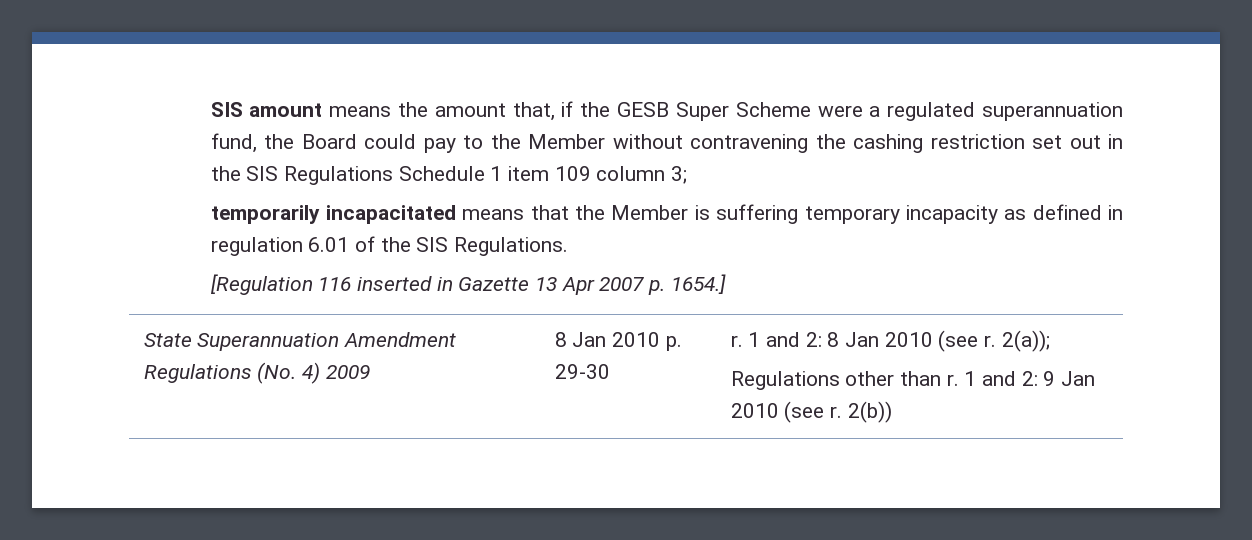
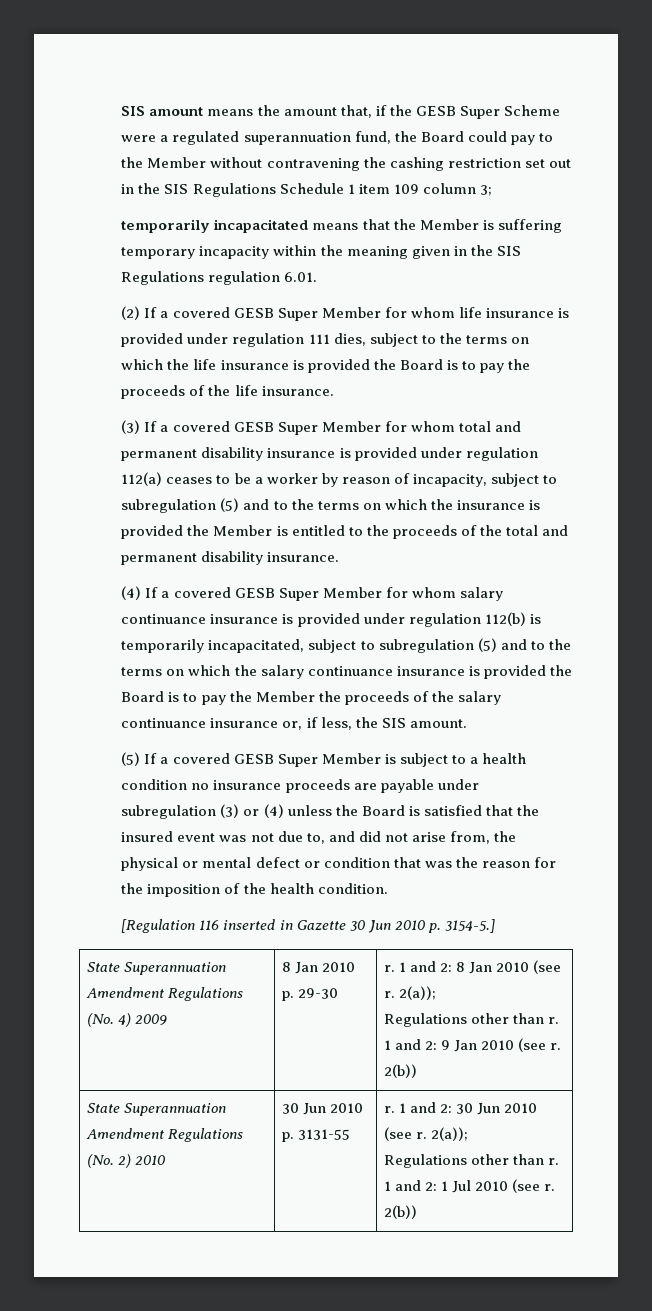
- temporarily incapacitated means that the Member is suffering temporary incapacity as defined in regulation 6.01 of the SIS Regulations.
+ temporarily incapacitated means that the Member is suffering temporary incapacity within the meaning given in the SIS Regulations regulation 6.01.
+ (2) If a covered GESB Super Member for whom life insurance is provided under regulation 111 dies, subject to the terms on which the life insurance is provided the Board is to pay the proceeds of the life insurance.
+ (3) If a covered GESB Super Member for whom total and permanent disability insurance is provided under regulation 112(a) ceases to be a worker by reason of incapacity, subject to subregulation (5) and to the terms on which the insurance is provided the Member is entitled to the proceeds of the total and permanent disability insurance.
+ (4) If a covered GESB Super Member for whom salary continuance insurance is provided under regulation 112(b) is temporarily incapacitated, subject to subregulation (5) and to the terms on which the salary continuance insurance is provided the Board is to pay the Member the proceeds of the salary continuance insurance or, if less, the SIS amount.
+ (5) If a covered GESB Super Member is subject to a health condition no insurance proceeds are payable under subregulation (3) or (4) unless the Board is satisfied that the insured event was not due to, and did not arise from, the physical or mental defect or condition that was the reason for the imposition of the health condition.
- [Regulation 116 inserted in Gazette 13 Apr 2007 p. 1654.]
+ [Regulation 116 inserted in Gazette 30 Jun 2010 p. 3154-5.]
+ State Superannuation Amendment Regulations (No. 2) 2010 | 30 Jun 2010 p. 3131-55 | r. 1 and 2: 30 Jun 2010 (see r. 2(a));
+ Regulations other than r. 1 and 2: 1 Jul 2010 (see r. 2(b))

